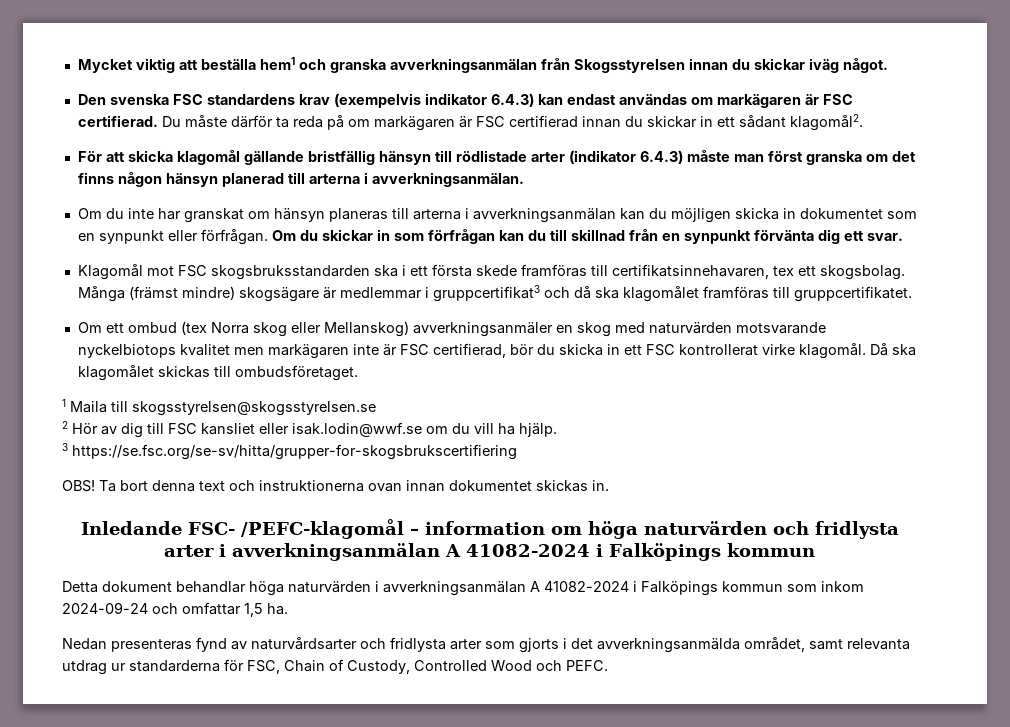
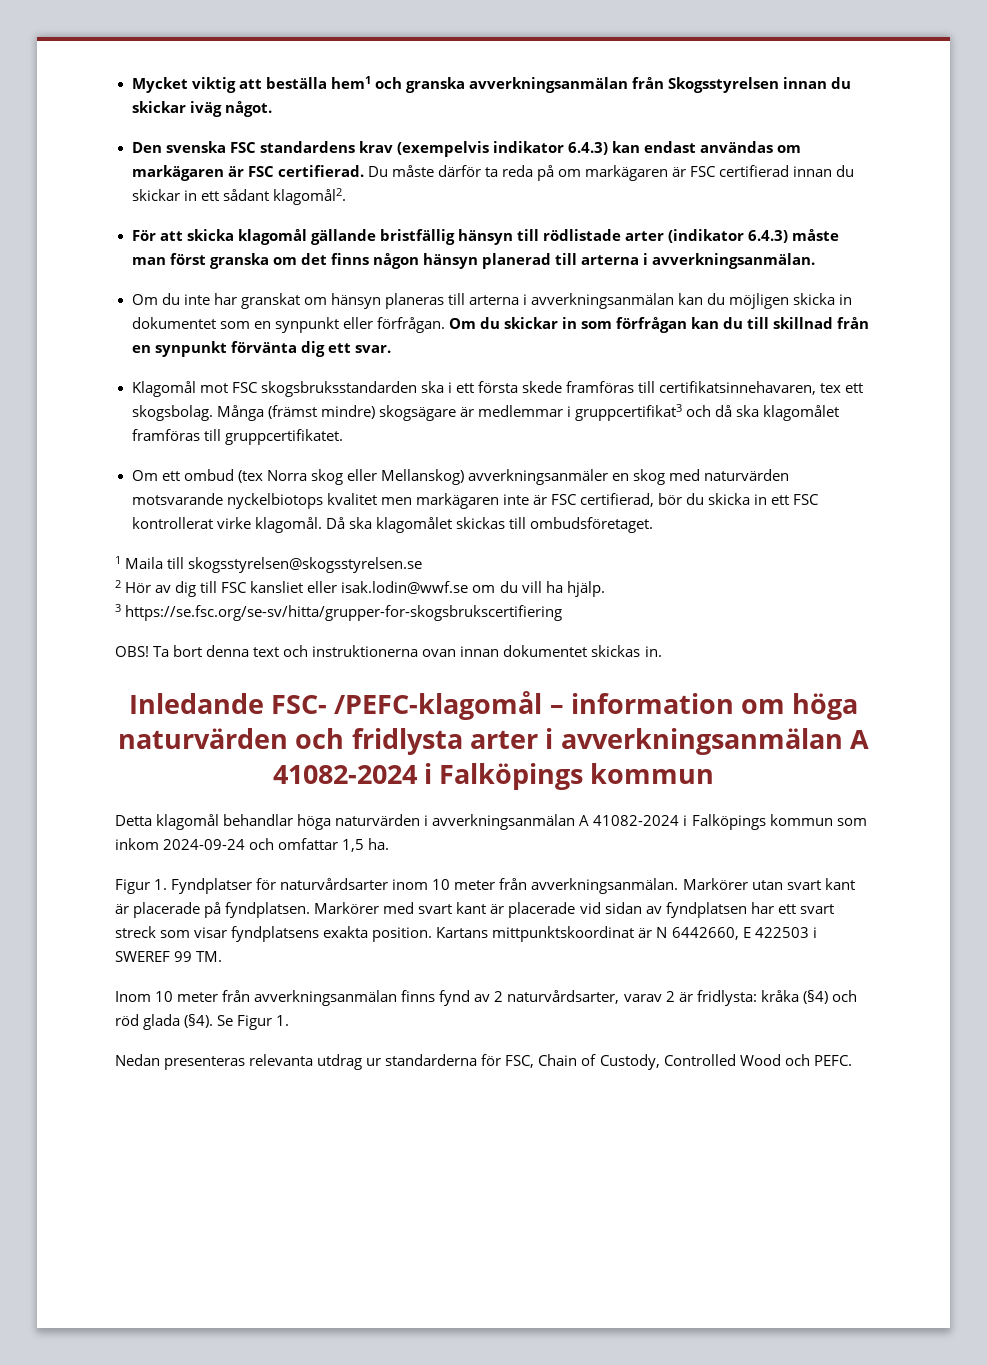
- Detta dokument behandlar höga naturvärden i avverkningsanmälan A 41082-2024 i Falköpings kommun som inkom 2024-09-24 och omfattar 1,5 ha.
+ Detta klagomål behandlar höga naturvärden i avverkningsanmälan A 41082-2024 i Falköpings kommun som inkom 2024-09-24 och omfattar 1,5 ha.
- Nedan presenteras fynd av naturvårdsarter och fridlysta arter som gjorts i det avverkningsanmälda området, samt relevanta utdrag ur standarderna för FSC, Chain of Custody, Controlled Wood och PEFC.
+ Figur 1. Fyndplatser för naturvårdsarter inom 10 meter från avverkningsanmälan. Markörer utan svart kant är placerade på fyndplatsen. Markörer med svart kant är placerade vid sidan av fyndplatsen har ett svart streck som visar fyndplatsens exakta position. Kartans mittpunktskoordinat är N 6442660, E 422503 i SWEREF 99 TM.
+ Inom 10 meter från avverkningsanmälan finns fynd av 2 naturvårdsarter, varav 2 är fridlysta: kråka (§4) och röd glada (§4). Se Figur 1.
+ Nedan presenteras relevanta utdrag ur standarderna för FSC, Chain of Custody, Controlled Wood och PEFC.

